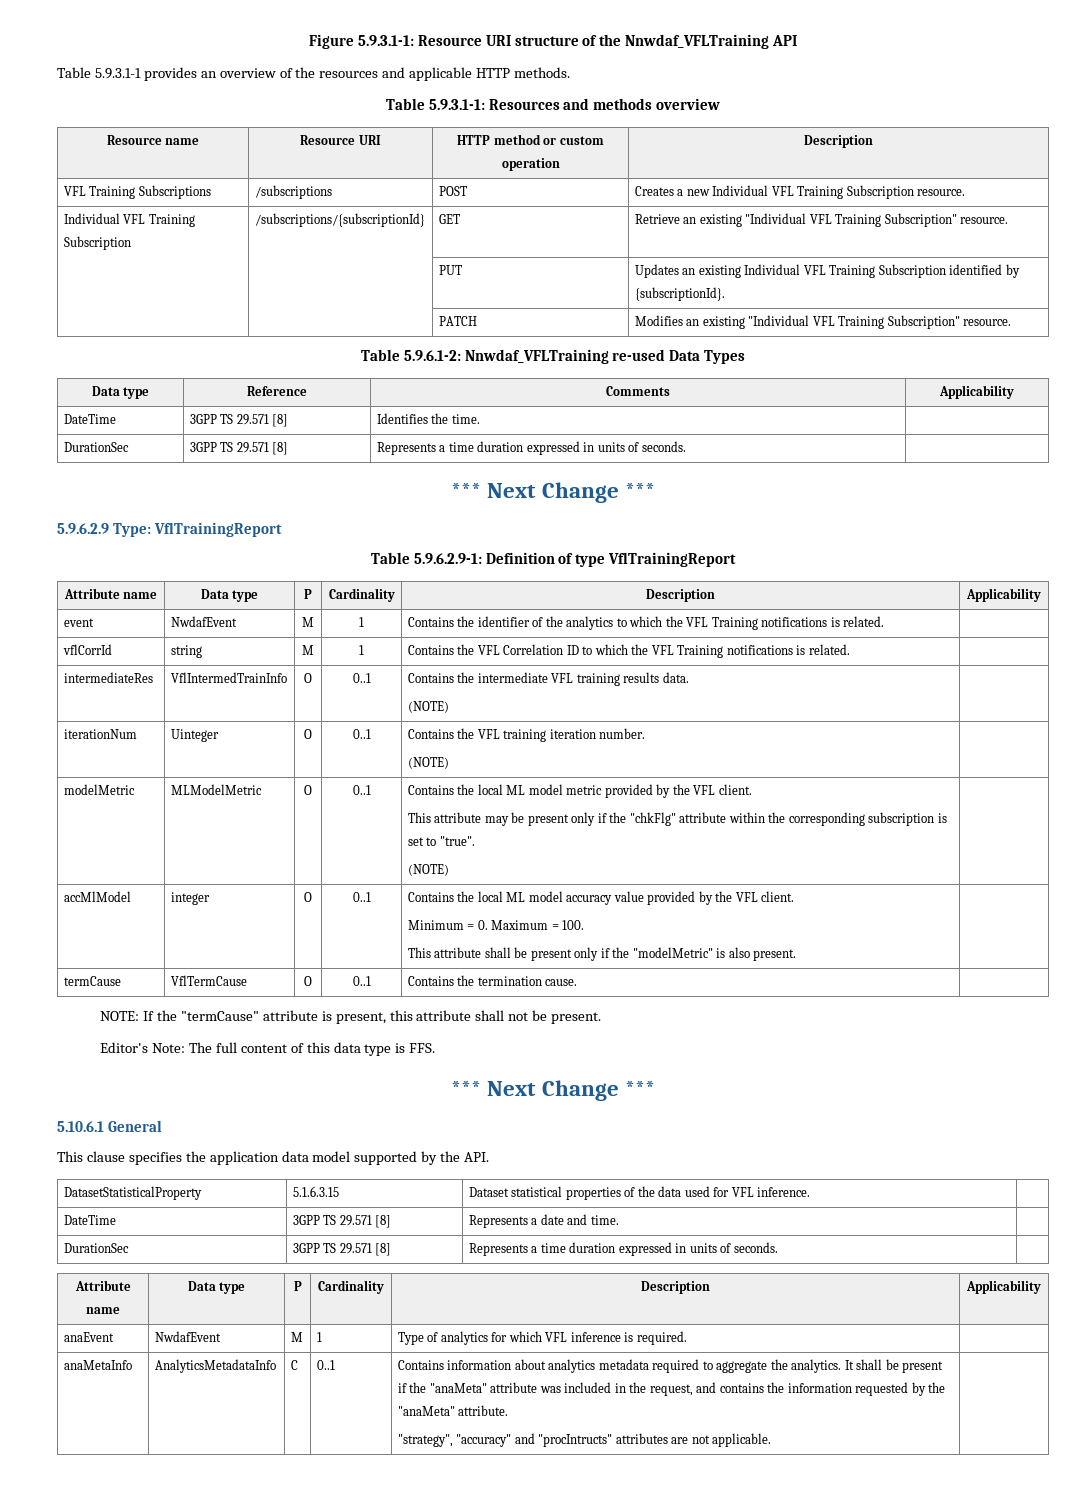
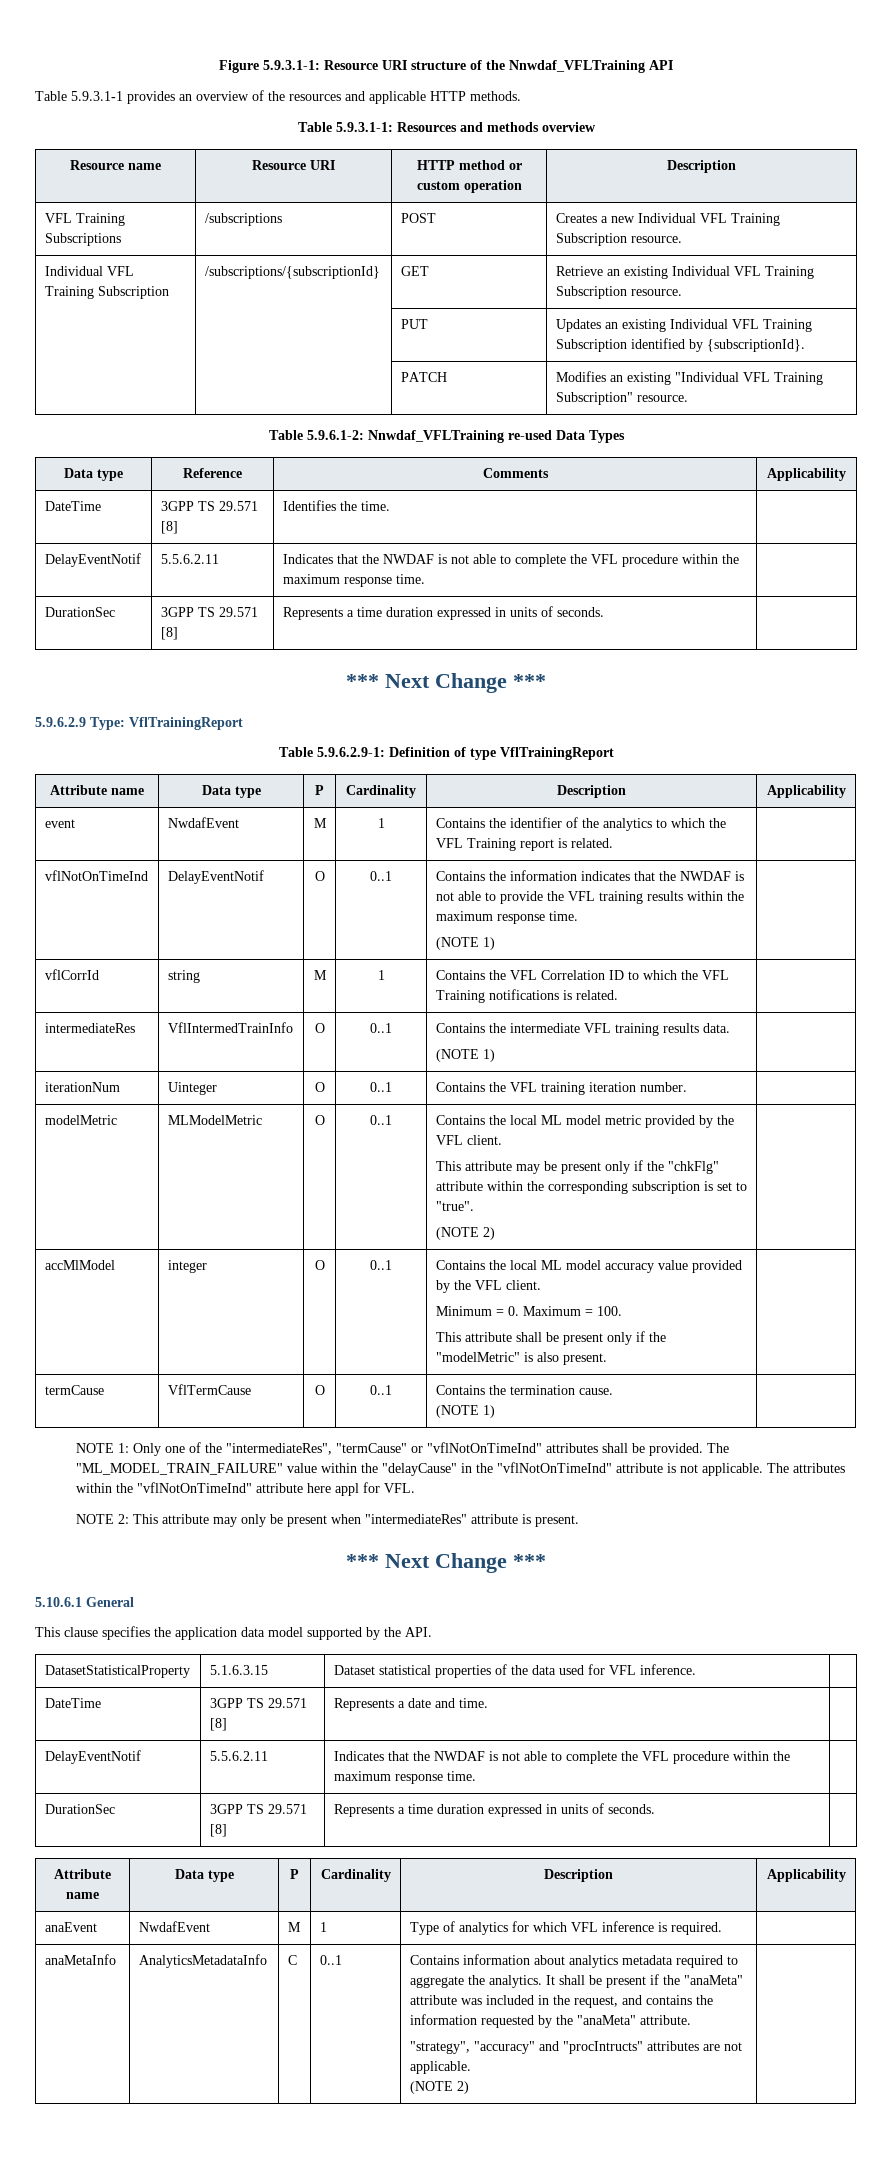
- Individual VFL Training Subscription | /subscriptions/{subscriptionId} | GET | Retrieve an existing "Individual VFL Training Subscription" resource.
+ Individual VFL Training Subscription | /subscriptions/{subscriptionId} | GET | Retrieve an existing Individual VFL Training Subscription resource.
  DateTime | 3GPP TS 29.571 [8] | Identifies the time. |
+ DelayEventNotif | 5.5.6.2.11 | Indicates that the NWDAF is not able to complete the VFL procedure within the maximum response time. |
- event | NwdafEvent | M | 1 | Contains the identifier of the analytics to which the VFL Training notifications is related. |
+ event | NwdafEvent | M | 1 | Contains the identifier of the analytics to which the VFL Training report is related. |
+ vflNotOnTimeInd | DelayEventNotif | O | 0..1 | Contains the information indicates that the NWDAF is not able to provide the VFL training results within the maximum response time.
+ (NOTE 1) |
  intermediateRes | VflIntermedTrainInfo | O | 0..1 | Contains the intermediate VFL training results data.
- (NOTE) |
+ (NOTE 1) |
- iterationNum | Uinteger | O | 0..1 | Contains the VFL training iteration number.
- (NOTE) |
+ iterationNum | Uinteger | O | 0..1 | Contains the VFL training iteration number. |
  modelMetric | MLModelMetric | O | 0..1 | Contains the local ML model metric provided by the VFL client.
  This attribute may be present only if the "chkFlg" attribute within the corresponding subscription is set to "true".
- (NOTE) |
+ (NOTE 2) |
- termCause | VflTermCause | O | 0..1 | Contains the termination cause. |
- NOTE: If the "termCause" attribute is present, this attribute shall not be present.
- Editor's Note: The full content of this data type is FFS.
+ termCause | VflTermCause | O | 0..1 | Contains the termination cause.
+ (NOTE 1) |
+ NOTE 1: Only one of the "intermediateRes", "termCause" or "vflNotOnTimeInd" attributes shall be provided. The "ML_MODEL_TRAIN_FAILURE" value within the "delayCause" in the "vflNotOnTimeInd" attribute is not applicable. The attributes within the "vflNotOnTimeInd" attribute here appl for VFL.
+ NOTE 2: This attribute may only be present when "intermediateRes" attribute is present.
  DateTime | 3GPP TS 29.571 [8] | Represents a date and time. |
+ DelayEventNotif | 5.5.6.2.11 | Indicates that the NWDAF is not able to complete the VFL procedure within the maximum response time. |
  "strategy", "accuracy" and "procIntructs" attributes are not applicable.
+ (NOTE 2)

